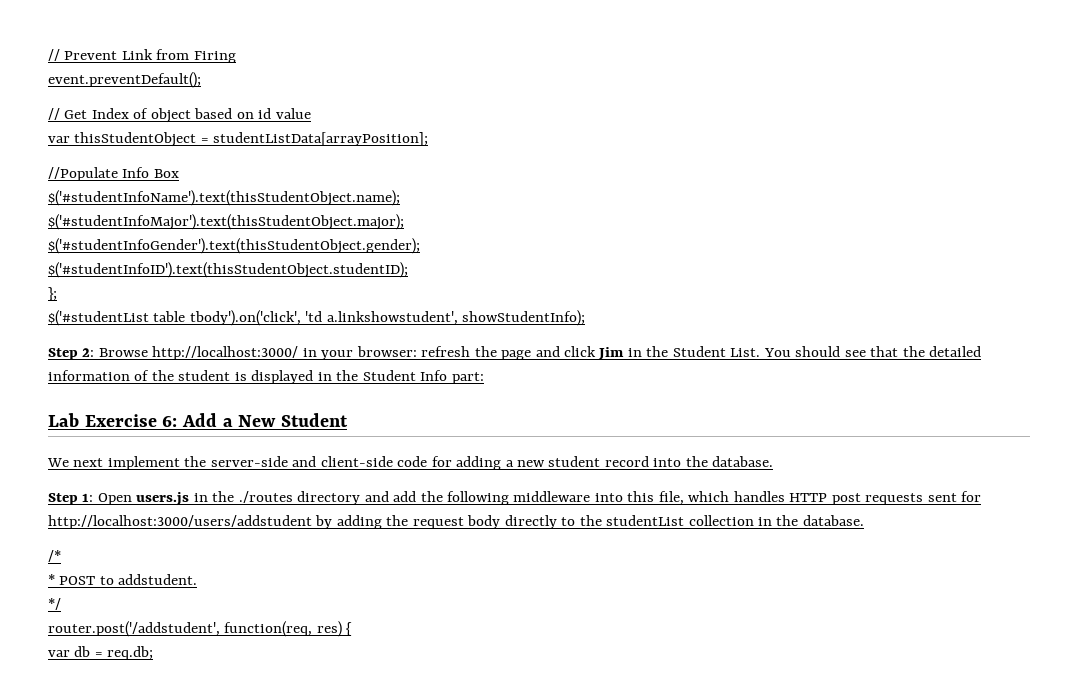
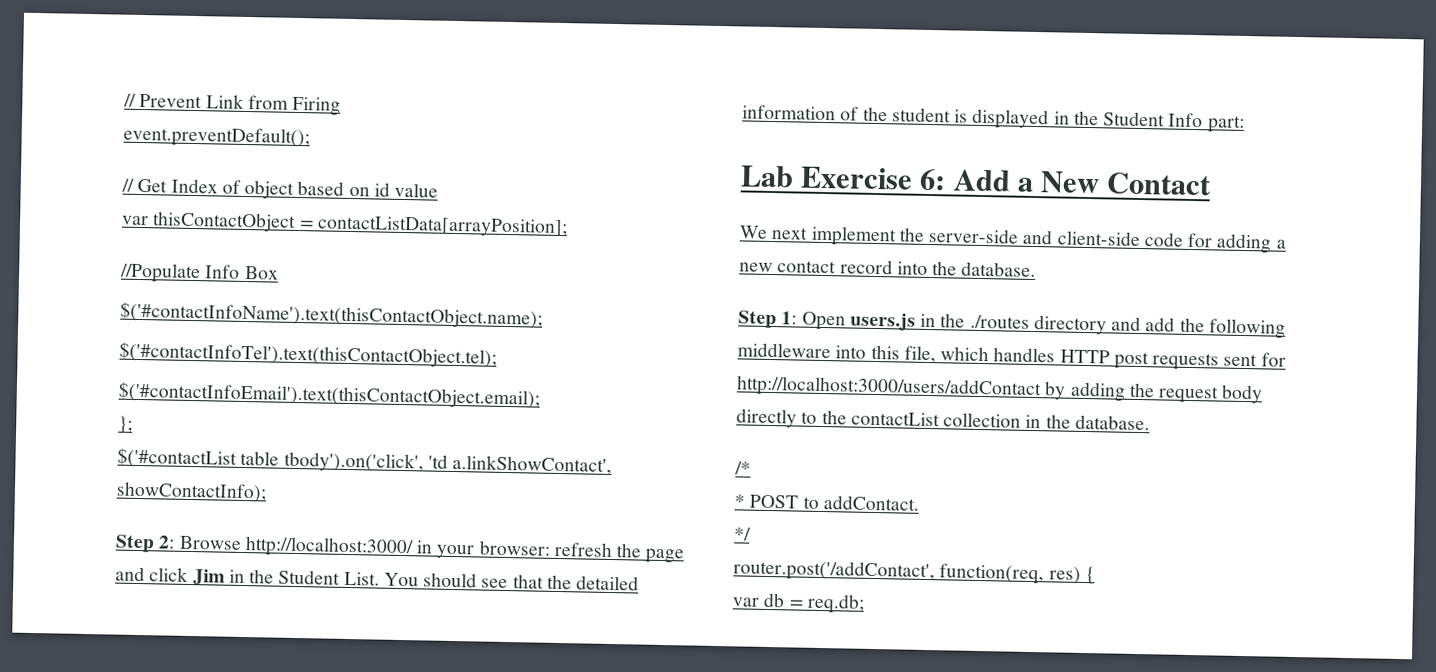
- var thisStudentObject = studentListData[arrayPosition];
+ var thisContactObject = contactListData[arrayPosition];
- $('#studentInfoName').text(thisStudentObject.name);
- $('#studentInfoMajor').text(thisStudentObject.major);
- $('#studentInfoGender').text(thisStudentObject.gender);
- $('#studentInfoID').text(thisStudentObject.studentID);
+ $('#contactInfoName').text(thisContactObject.name);
+ $('#contactInfoTel').text(thisContactObject.tel);
+ $('#contactInfoEmail').text(thisContactObject.email);
- $('#studentList table tbody').on('click', 'td a.linkshowstudent', showStudentInfo);
+ $('#contactList table tbody').on('click', 'td a.linkShowContact', showContactInfo);
- Lab Exercise 6: Add a New Student
+ Lab Exercise 6: Add a New Contact
- We next implement the server-side and client-side code for adding a new student record into the database.
+ We next implement the server-side and client-side code for adding a new contact record into the database.
- Step 1: Open users.js in the ./routes directory and add the following middleware into this file, which handles HTTP post requests sent for http://localhost:3000/users/addstudent by adding the request body directly to the studentList collection in the database.
+ Step 1: Open users.js in the ./routes directory and add the following middleware into this file, which handles HTTP post requests sent for http://localhost:3000/users/addContact by adding the request body directly to the contactList collection in the database.
- * POST to addstudent.
+ * POST to addContact.
- router.post('/addstudent', function(req, res) {
+ router.post('/addContact', function(req, res) {

